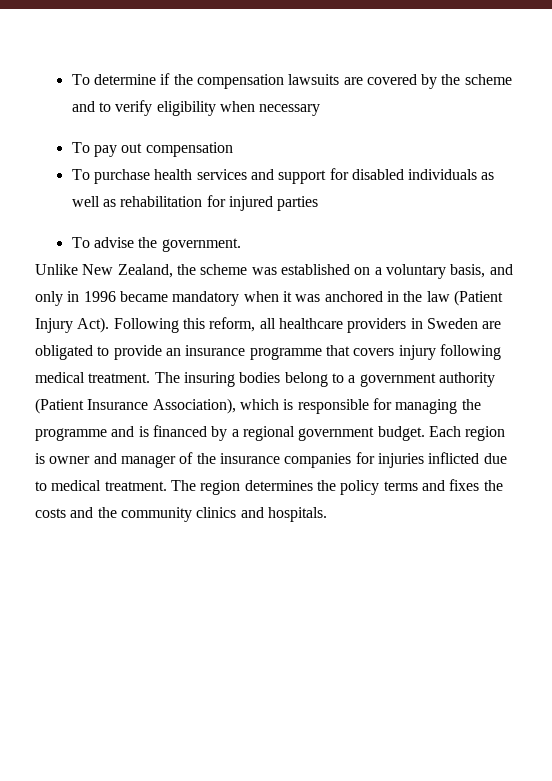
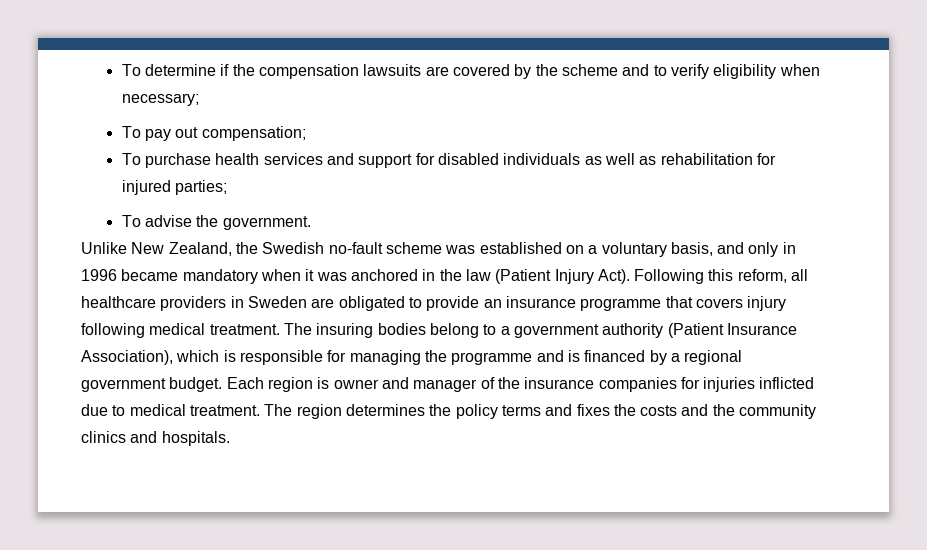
- To determine if the compensation lawsuits are covered by the scheme and to verify eligibility when necessary
+ To determine if the compensation lawsuits are covered by the scheme and to verify eligibility when necessary;
- To pay out compensation
+ To pay out compensation;
- To purchase health services and support for disabled individuals as well as rehabilitation for injured parties
+ To purchase health services and support for disabled individuals as well as rehabilitation for injured parties;
- Unlike New Zealand, the scheme was established on a voluntary basis, and only in 1996 became mandatory when it was anchored in the law (Patient Injury Act).
+ Unlike New Zealand, the Swedish no-fault scheme was established on a voluntary basis, and only in 1996 became mandatory when it was anchored in the law (Patient Injury Act).

